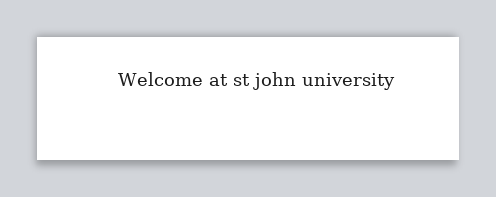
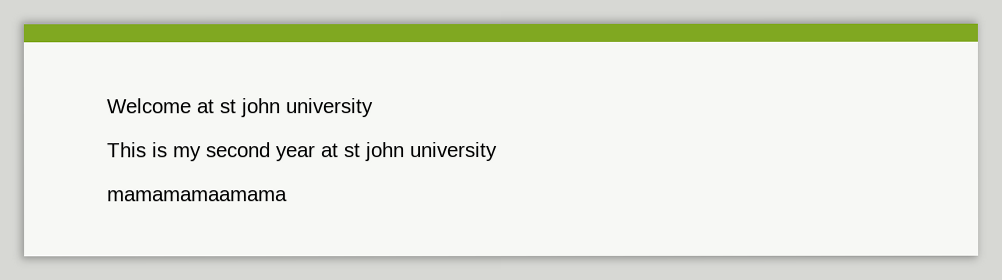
+ This is my second year at st john university
+ mamamamaamama

